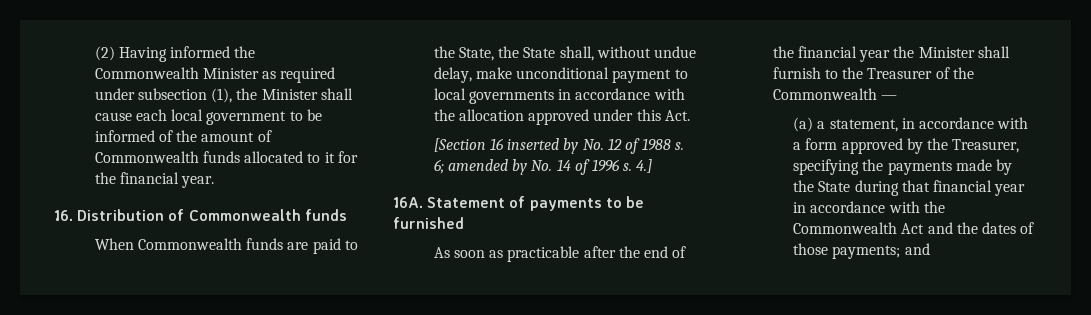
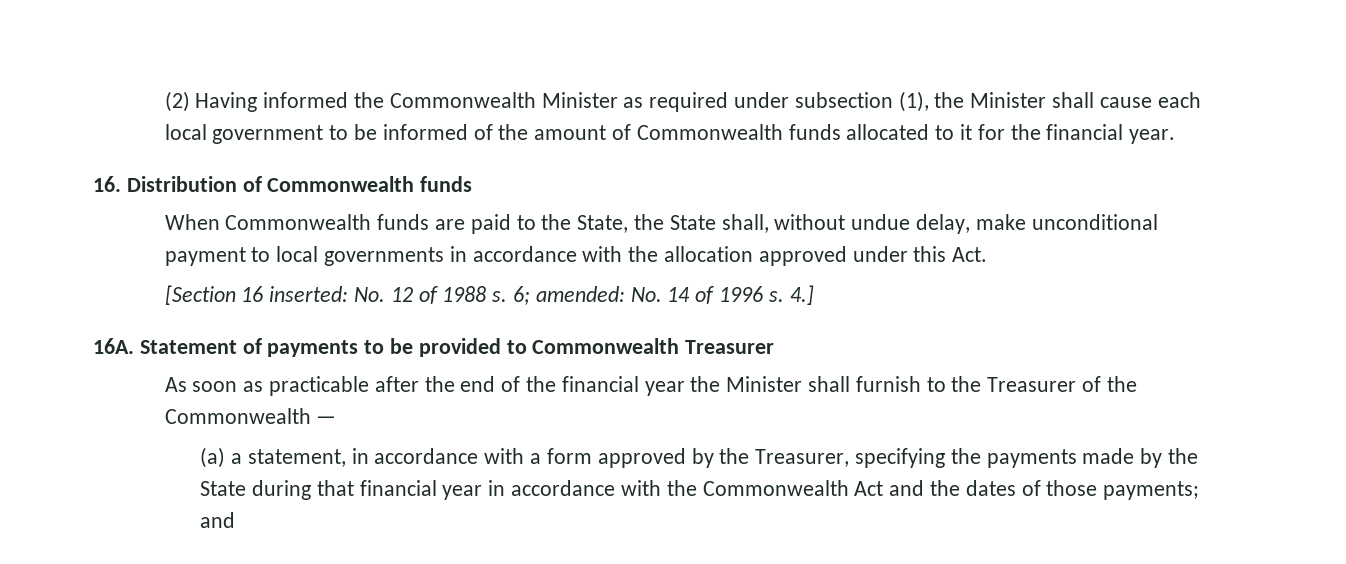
- [Section 16 inserted by No. 12 of 1988 s.
+ [Section 16 inserted: No. 12 of 1988 s.
- 6; amended by No. 14 of 1996 s.
+ 6; amended: No. 14 of 1996 s.
- Statement of payments to be furnished
+ Statement of payments to be provided to Commonwealth Treasurer

